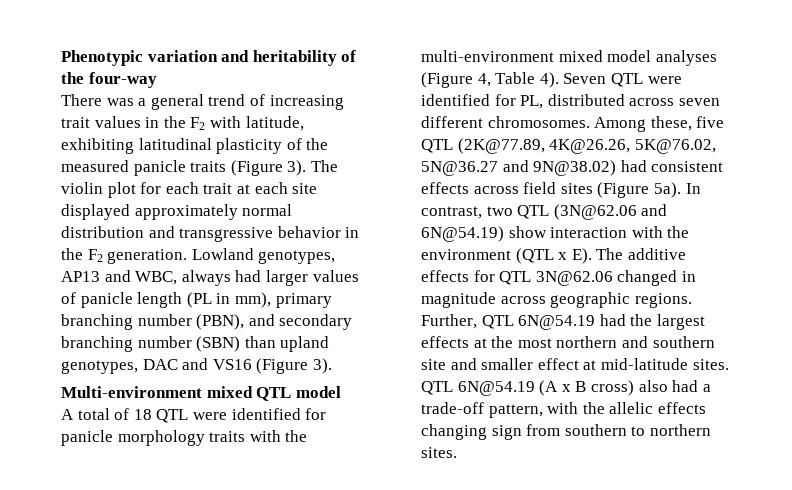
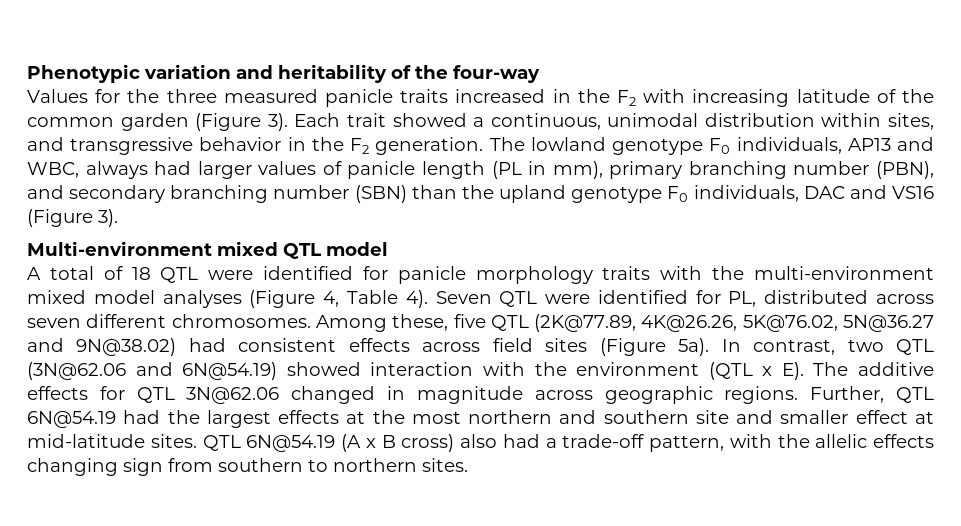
- There was a general trend of increasing trait values in the F2 with latitude, exhibiting latitudinal plasticity of the measured panicle traits (Figure 3). The violin plot for each trait at each site displayed approximately normal distribution and transgressive behavior in the F2 generation.
+ Values for the three measured panicle traits increased in the F2 with increasing latitude of the common garden (Figure 3). Each trait showed a continuous, unimodal distribution within sites, and transgressive behavior in the F2 generation.
- Lowland genotypes, AP13 and WBC, always had larger values of panicle length (PL in mm), primary branching number (PBN), and secondary branching number (SBN) than upland genotypes, DAC and VS16 (Figure 3).
+ The lowland genotype F0 individuals, AP13 and WBC, always had larger values of panicle length (PL in mm), primary branching number (PBN), and secondary branching number (SBN) than the upland genotype F0 individuals, DAC and VS16 (Figure 3).
- In contrast, two QTL (3N@62.06 and 6N@54.19) show interaction with the environment (QTL x E). The additive effects for QTL 3N@62.06 changed in magnitude across geographic regions.
+ In contrast, two QTL (3N@62.06 and 6N@54.19) showed interaction with the environment (QTL x E). The additive effects for QTL 3N@62.06 changed in magnitude across geographic regions.

